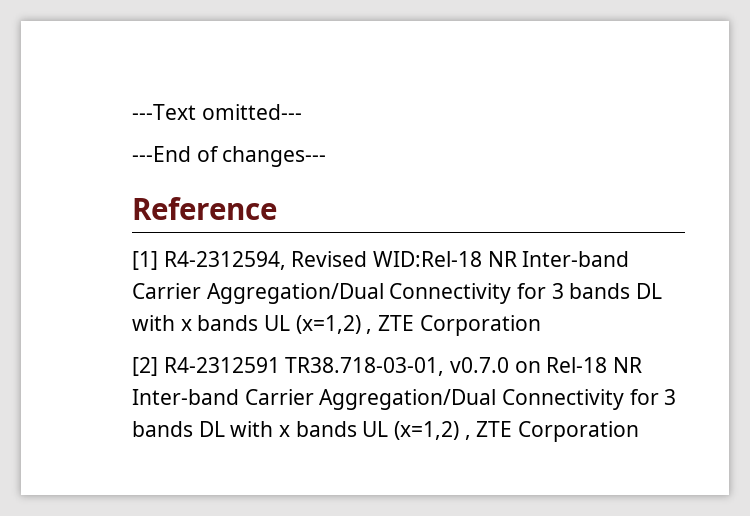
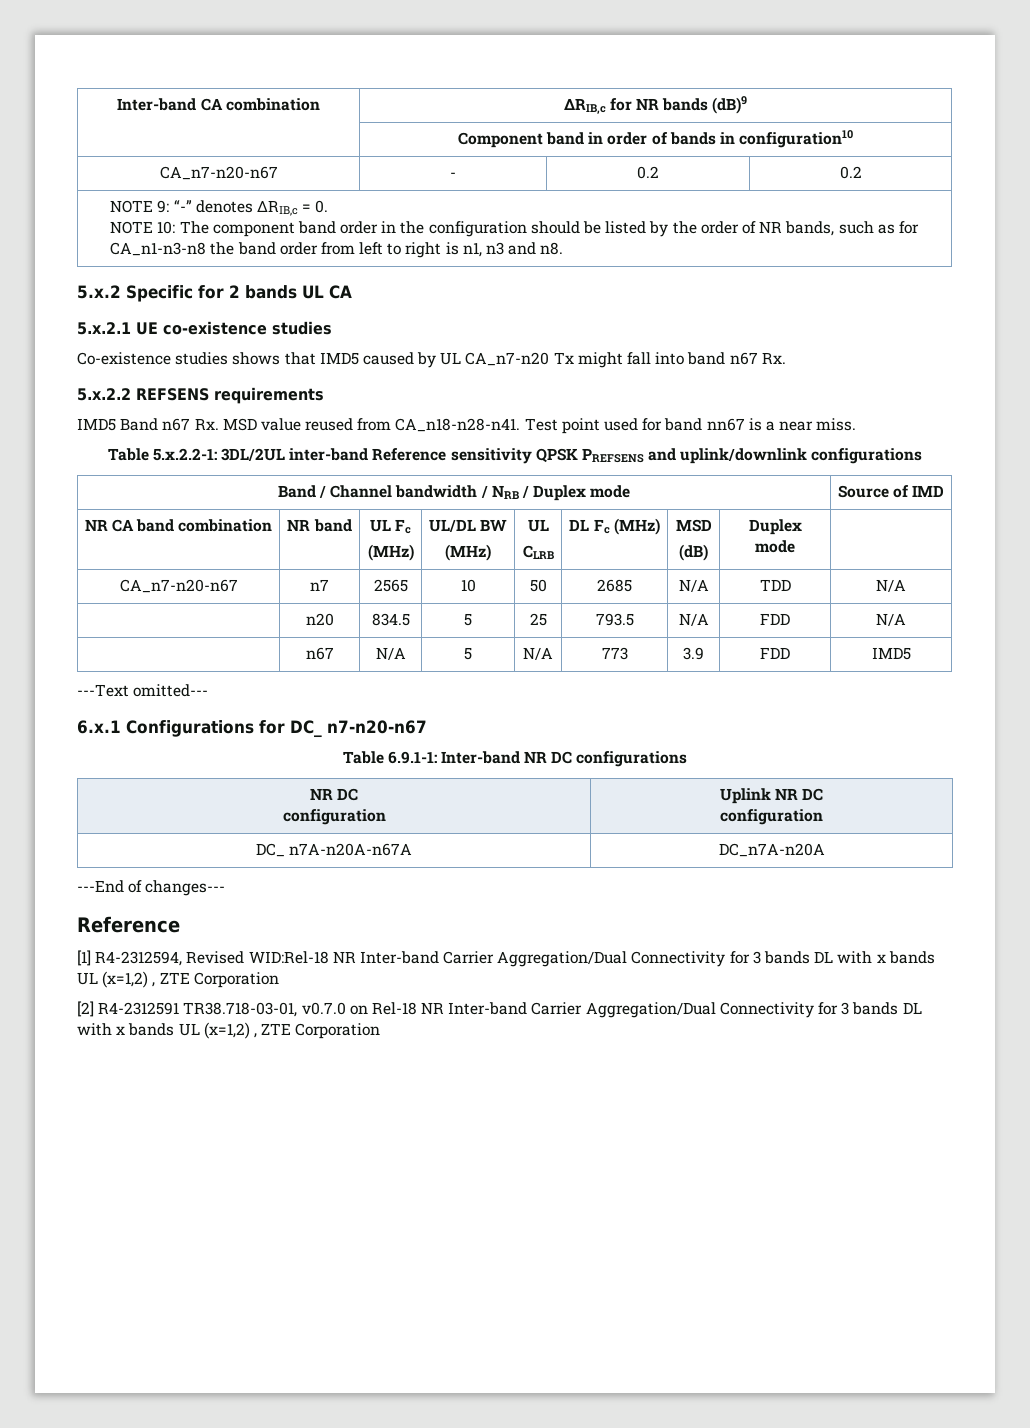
+ Inter-band CA combination | ΔRIB,c for NR bands (dB)9
+ | Component band in order of bands in configuration10
+ CA_n7-n20-n67 | - | 0.2 | 0.2
+ NOTE 9: “-” denotes ΔRIB,c = 0.
+ NOTE 10: The component band order in the configuration should be listed by the order of NR bands, such as for CA_n1-n3-n8 the band order from left to right is n1, n3 and n8.
+ 5.x.2 Specific for 2 bands UL CA
+ 5.x.2.1 UE co-existence studies
+ Co-existence studies shows that IMD5 caused by UL CA_n7-n20 Tx might fall into band n67 Rx.
+ 5.x.2.2 REFSENS requirements
+ IMD5 Band n67 Rx. MSD value reused from CA_n18-n28-n41. Test point used for band nn67 is a near miss.
+ Table 5.x.2.2-1: 3DL/2UL inter-band Reference sensitivity QPSK PREFSENS and uplink/downlink configurations
+ Band / Channel bandwidth / NRB / Duplex mode | Source of IMD
+ NR CA band combination | NR band | UL Fc
+ (MHz) | UL/DL BW
+ (MHz) | UL
+ CLRB | DL Fc (MHz) | MSD
+ (dB) | Duplex mode |
+ CA_n7-n20-n67 | n7 | 2565 | 10 | 50 | 2685 | N/A | TDD | N/A
+ | n20 | 834.5 | 5 | 25 | 793.5 | N/A | FDD | N/A
+ | n67 | N/A | 5 | N/A | 773 | 3.9 | FDD | IMD5
  ---Text omitted---
+ 6.x.1 Configurations for DC_ n7-n20-n67
+ Table 6.9.1-1: Inter-band NR DC configurations
+ NR DC
+ configuration | Uplink NR DC
+ configuration
+ DC_ n7A-n20A-n67A | DC_n7A-n20A

